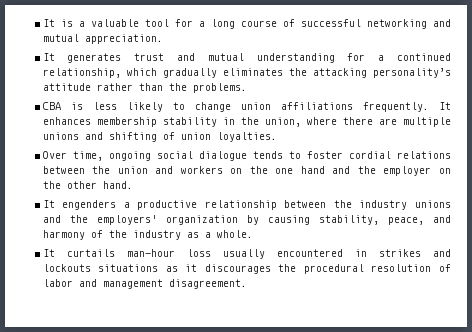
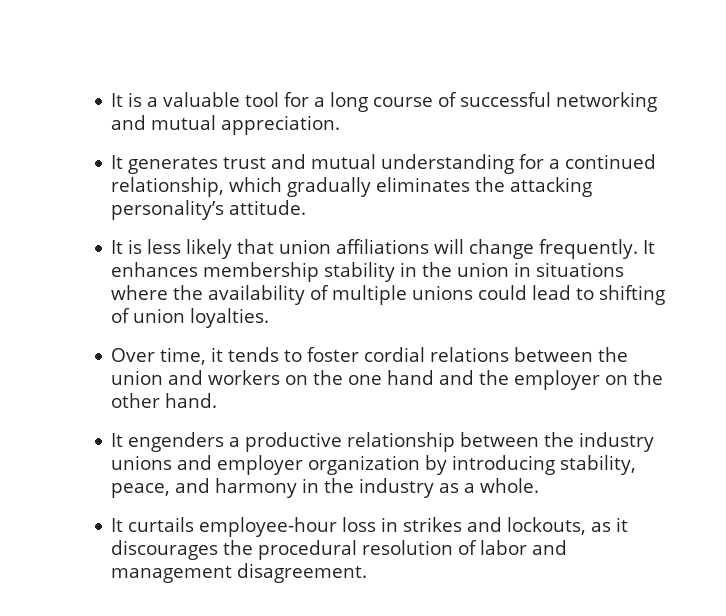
- It generates trust and mutual understanding for a continued relationship, which gradually eliminates the attacking personality’s attitude rather than the problems.
- CBA is less likely to change union affiliations frequently.
+ It generates trust and mutual understanding for a continued relationship, which gradually eliminates the attacking personality’s attitude.
+ It is less likely that union affiliations will change frequently.
- It enhances membership stability in the union, where there are multiple unions and shifting of union loyalties.
+ It enhances membership stability in the union in situations where the availability of multiple unions could lead to shifting of union loyalties.
- Over time, ongoing social dialogue tends to foster cordial relations between the union and workers on the one hand and the employer on the other hand.
+ Over time, it tends to foster cordial relations between the union and workers on the one hand and the employer on the other hand.
- It engenders a productive relationship between the industry unions and the employers' organization by causing stability, peace, and harmony of the industry as a whole.
+ It engenders a productive relationship between the industry unions and employer organization by introducing stability, peace, and harmony in the industry as a whole.
- It curtails man-hour loss usually encountered in strikes and lockouts situations as it discourages the procedural resolution of labor and management disagreement.
+ It curtails employee-hour loss in strikes and lockouts, as it discourages the procedural resolution of labor and management disagreement.

